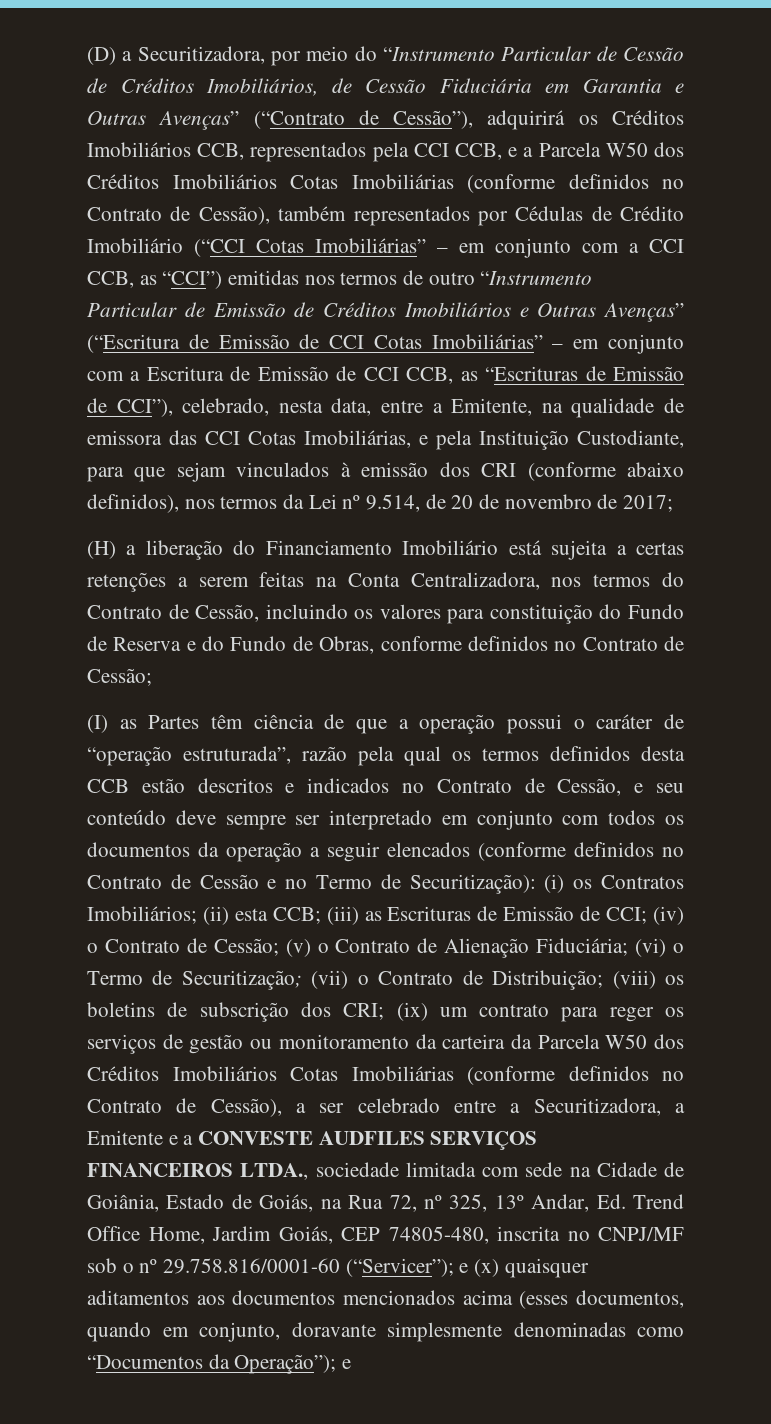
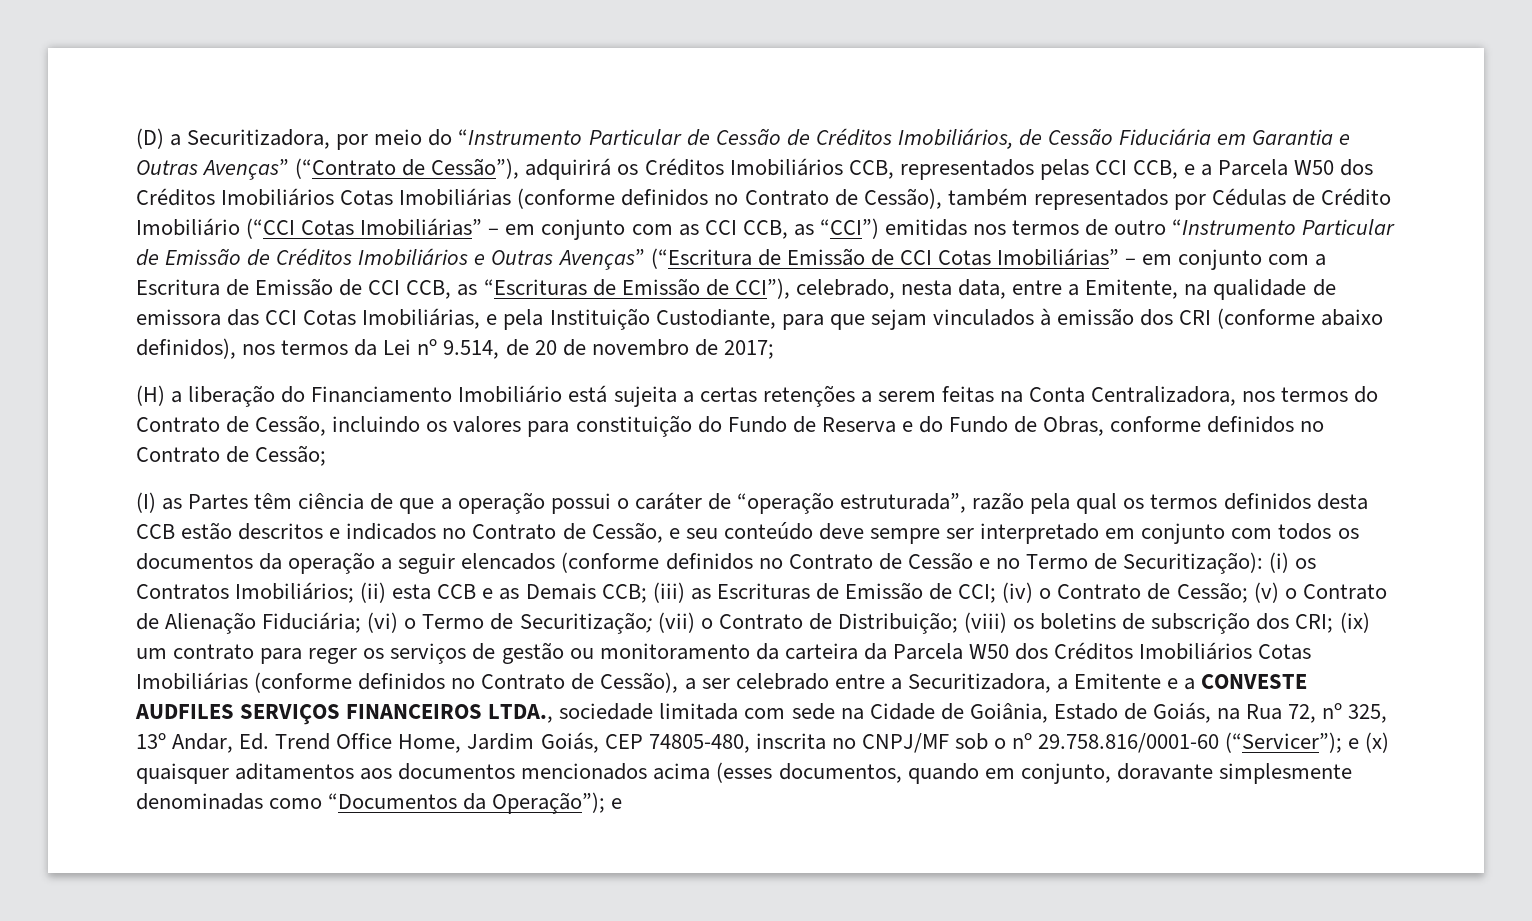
- (D) a Securitizadora, por meio do “Instrumento Particular de Cessão de Créditos Imobiliários, de Cessão Fiduciária em Garantia e Outras Avenças” (“Contrato de Cessão”), adquirirá os Créditos Imobiliários CCB, representados pela CCI CCB, e a Parcela W50 dos Créditos Imobiliários Cotas Imobiliárias (conforme definidos no Contrato de Cessão), também representados por Cédulas de Crédito Imobiliário (“CCI Cotas Imobiliárias” – em conjunto com a CCI CCB, as “CCI”) emitidas nos termos de outro “Instrumento Particular de Emissão de Créditos Imobiliários e Outras Avenças” (“Escritura de Emissão de CCI Cotas Imobiliárias” – em conjunto com a Escritura de Emissão de CCI CCB, as “Escrituras de Emissão de CCI”), celebrado, nesta data, entre a Emitente, na qualidade de emissora das CCI Cotas Imobiliárias, e pela Instituição Custodiante, para que sejam vinculados à emissão dos CRI (conforme abaixo definidos), nos termos da Lei nº 9.514, de 20 de novembro de 2017;
+ (D) a Securitizadora, por meio do “Instrumento Particular de Cessão de Créditos Imobiliários, de Cessão Fiduciária em Garantia e Outras Avenças” (“Contrato de Cessão”), adquirirá os Créditos Imobiliários CCB, representados pelas CCI CCB, e a Parcela W50 dos Créditos Imobiliários Cotas Imobiliárias (conforme definidos no Contrato de Cessão), também representados por Cédulas de Crédito Imobiliário (“CCI Cotas Imobiliárias” – em conjunto com as CCI CCB, as “CCI”) emitidas nos termos de outro “Instrumento Particular de Emissão de Créditos Imobiliários e Outras Avenças” (“Escritura de Emissão de CCI Cotas Imobiliárias” – em conjunto com a Escritura de Emissão de CCI CCB, as “Escrituras de Emissão de CCI”), celebrado, nesta data, entre a Emitente, na qualidade de emissora das CCI Cotas Imobiliárias, e pela Instituição Custodiante, para que sejam vinculados à emissão dos CRI (conforme abaixo definidos), nos termos da Lei nº 9.514, de 20 de novembro de 2017;
- (ii) esta CCB;
+ (ii) esta CCB e as Demais CCB;

